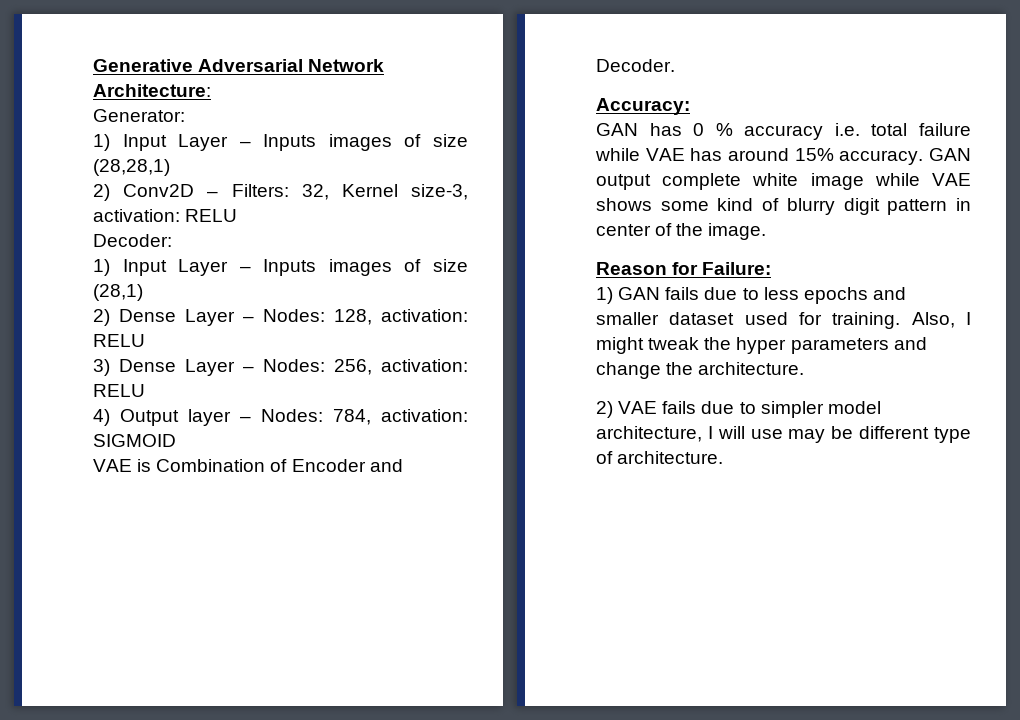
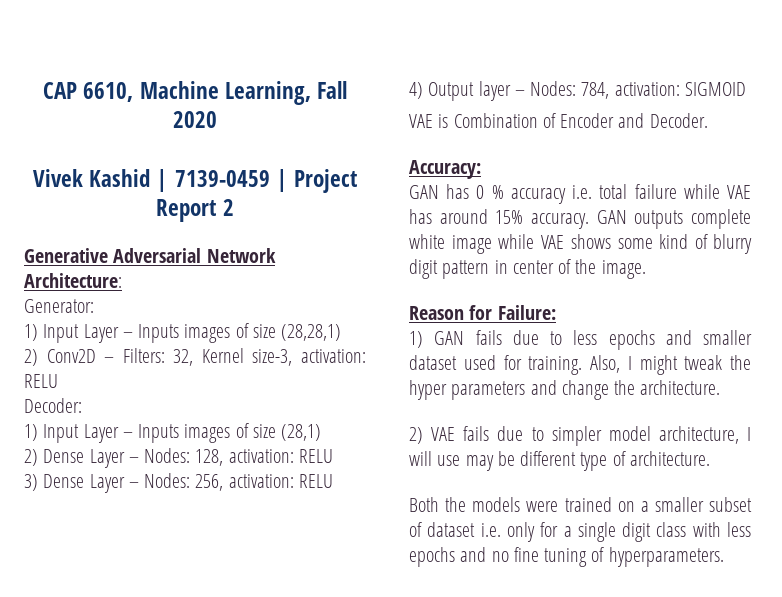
+ CAP 6610, Machine Learning, Fall 2020
+ Vivek Kashid | 7139-0459 | Project Report 2
- GAN output complete white image while VAE shows some kind of blurry digit pattern in center of the image.
+ GAN outputs complete white image while VAE shows some kind of blurry digit pattern in center of the image.
+ Both the models were trained on a smaller subset of dataset i.e. only for a single digit class with less epochs and no fine tuning of hyperparameters.

